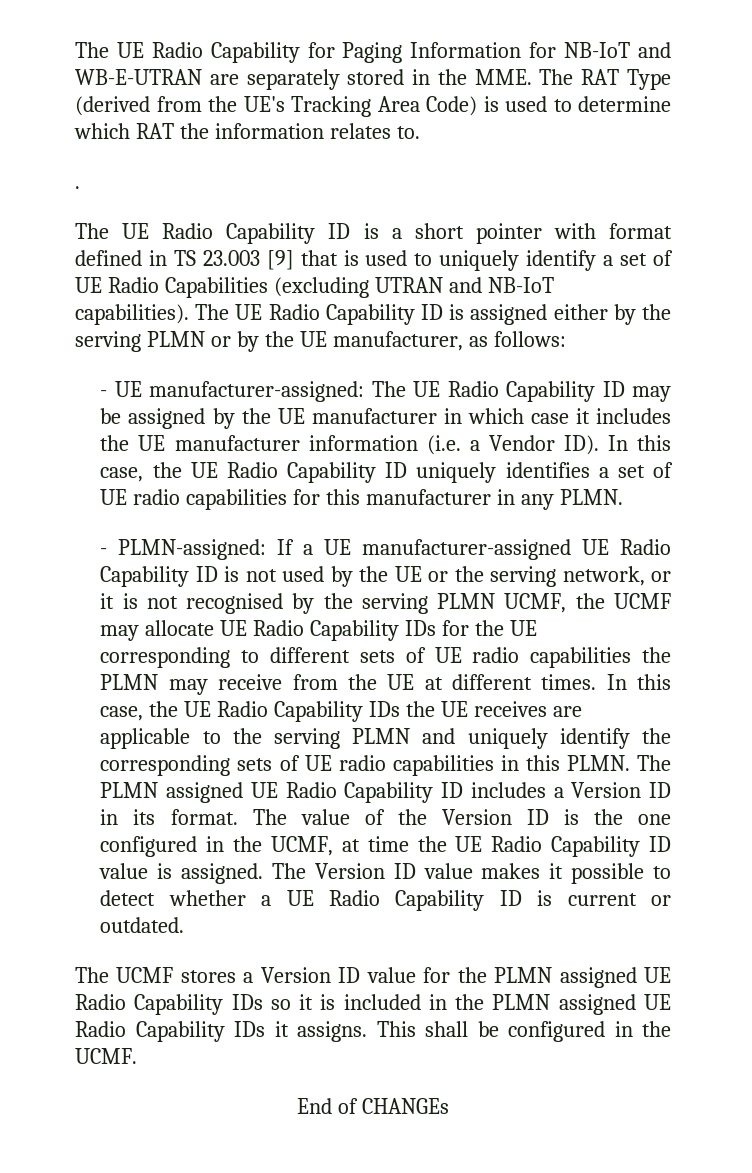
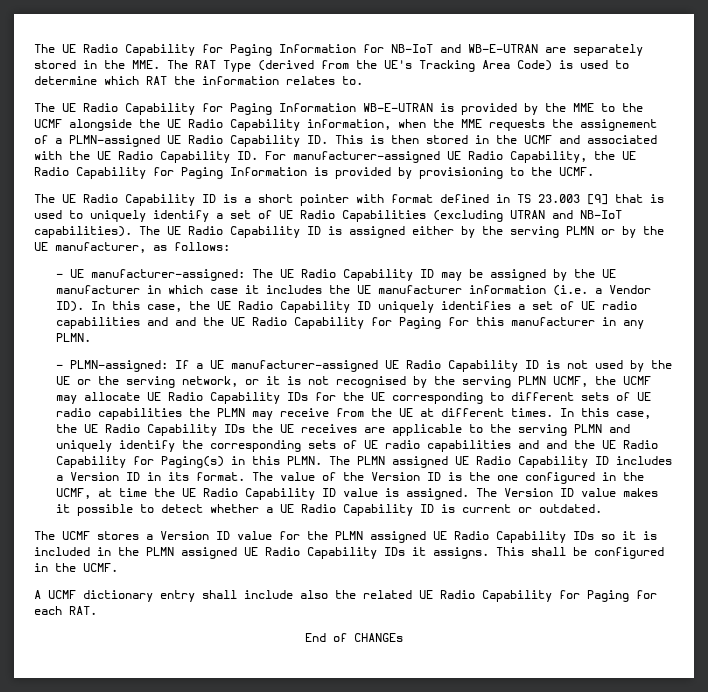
- .
+ The UE Radio Capability for Paging Information WB-E-UTRAN is provided by the MME to the UCMF alongside the UE Radio Capability information, when the MME requests the assignement of a PLMN-assigned UE Radio Capability ID. This is then stored in the UCMF and associated with the UE Radio Capability ID. For manufacturer-assigned UE Radio Capability, the UE Radio Capability for Paging Information is provided by provisioning to the UCMF.
- - UE manufacturer-assigned: The UE Radio Capability ID may be assigned by the UE manufacturer in which case it includes the UE manufacturer information (i.e. a Vendor ID). In this case, the UE Radio Capability ID uniquely identifies a set of UE radio capabilities for this manufacturer in any PLMN.
+ - UE manufacturer-assigned: The UE Radio Capability ID may be assigned by the UE manufacturer in which case it includes the UE manufacturer information (i.e. a Vendor ID). In this case, the UE Radio Capability ID uniquely identifies a set of UE radio capabilities and and the UE Radio Capability for Paging for this manufacturer in any PLMN.
- In this case, the UE Radio Capability IDs the UE receives are applicable to the serving PLMN and uniquely identify the corresponding sets of UE radio capabilities in this PLMN.
+ In this case, the UE Radio Capability IDs the UE receives are applicable to the serving PLMN and uniquely identify the corresponding sets of UE radio capabilities and and the UE Radio Capability for Paging(s) in this PLMN.
+ A UCMF dictionary entry shall include also the related UE Radio Capability for Paging for each RAT.

